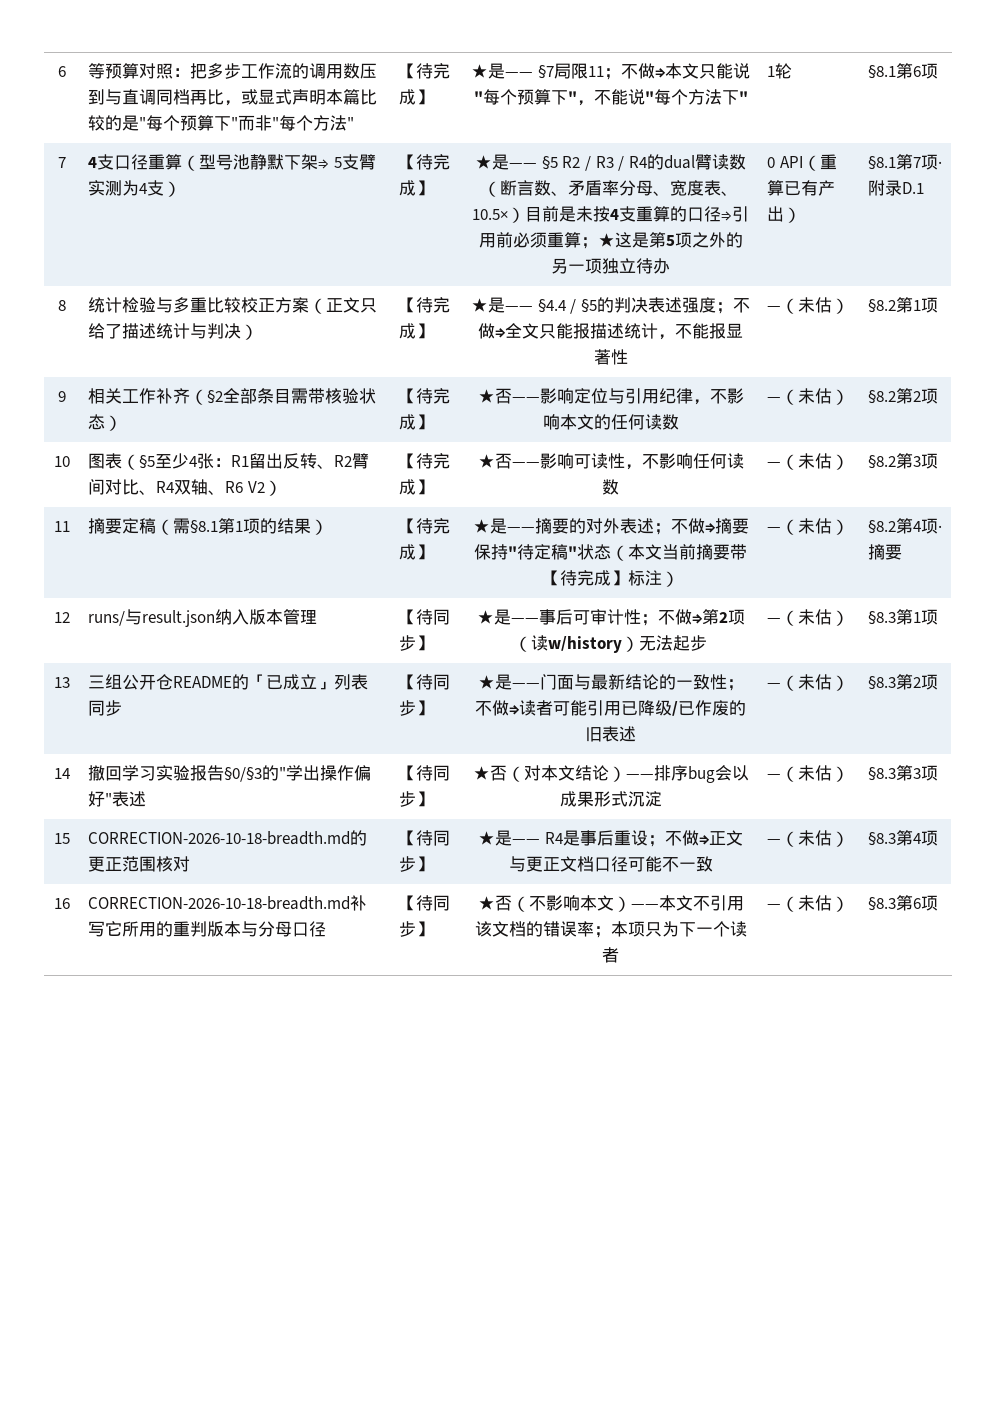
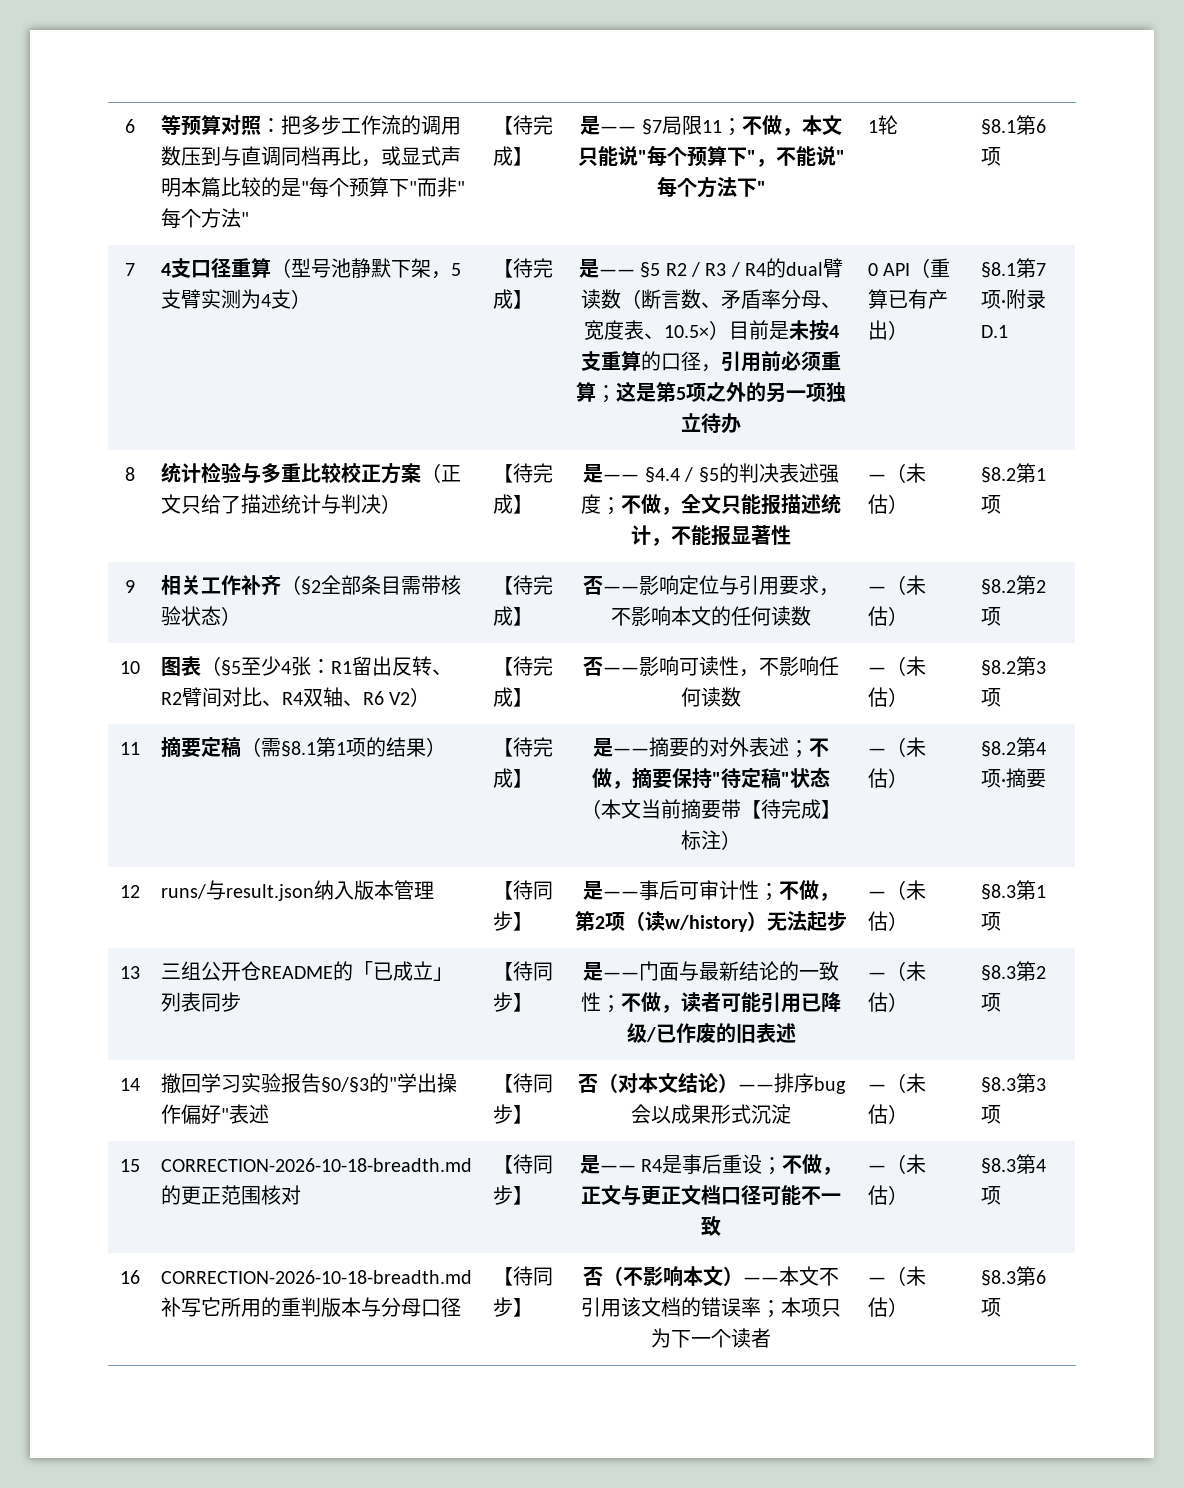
- ★是—— §7局限11；不做⇒本文只能说"每个预算下"，不能说"每个方法下"
+ 是—— §7局限11；不做，本文只能说"每个预算下"，不能说"每个方法下"
- 4支口径重算（型号池静默下架⇒ 5支臂实测为4支）
+ 4支口径重算（型号池静默下架，5支臂实测为4支）
- ★是—— §5 R2 / R3 / R4的dual臂读数（断言数、矛盾率分母、宽度表、10.5×）目前是未按4支重算的口径⇒引用前必须重算；★这是第5项之外的另一项独立待办
+ 是—— §5 R2 / R3 / R4的dual臂读数（断言数、矛盾率分母、宽度表、10.5×）目前是未按4支重算的口径，引用前必须重算；这是第5项之外的另一项独立待办
- ★是—— §4.4 / §5的判决表述强度；不做⇒全文只能报描述统计，不能报显著性
+ 是—— §4.4 / §5的判决表述强度；不做，全文只能报描述统计，不能报显著性
- 9 | 相关工作补齐（§2全部条目需带核验状态） | 【待完成】 | ★否——影响定位与引用纪律，不影响本文的任何读数 | —（未估） | §8.2第2项
+ 9 | 相关工作补齐（§2全部条目需带核验状态） | 【待完成】 | 否——影响定位与引用要求，不影响本文的任何读数 | —（未估） | §8.2第2项
- 10 | 图表（§5至少4张：R1留出反转、R2臂间对比、R4双轴、R6 V2） | 【待完成】 | ★否——影响可读性，不影响任何读数 | —（未估） | §8.2第3项
+ 10 | 图表（§5至少4张：R1留出反转、R2臂间对比、R4双轴、R6 V2） | 【待完成】 | 否——影响可读性，不影响任何读数 | —（未估） | §8.2第3项
- ★是——摘要的对外表述；不做⇒摘要保持"待定稿"状态（本文当前摘要带【待完成】标注）
+ 是——摘要的对外表述；不做，摘要保持"待定稿"状态（本文当前摘要带【待完成】标注）
- 12 | runs/与result.json纳入版本管理 | 【待同步】 | ★是——事后可审计性；不做⇒第2项（读w/history）无法起步 | —（未估） | §8.3第1项
+ 12 | runs/与result.json纳入版本管理 | 【待同步】 | 是——事后可审计性；不做，第2项（读w/history）无法起步 | —（未估） | §8.3第1项
- 13 | 三组公开仓README的「已成立」列表同步 | 【待同步】 | ★是——门面与最新结论的一致性；不做⇒读者可能引用已降级/已作废的旧表述 | —（未估） | §8.3第2项
+ 13 | 三组公开仓README的「已成立」列表同步 | 【待同步】 | 是——门面与最新结论的一致性；不做，读者可能引用已降级/已作废的旧表述 | —（未估） | §8.3第2项
- 14 | 撤回学习实验报告§0/§3的"学出操作偏好"表述 | 【待同步】 | ★否（对本文结论）——排序bug会以成果形式沉淀 | —（未估） | §8.3第3项
+ 14 | 撤回学习实验报告§0/§3的"学出操作偏好"表述 | 【待同步】 | 否（对本文结论）——排序bug会以成果形式沉淀 | —（未估） | §8.3第3项
- 15 | CORRECTION-2026-10-18-breadth.md的更正范围核对 | 【待同步】 | ★是—— R4是事后重设；不做⇒正文与更正文档口径可能不一致 | —（未估） | §8.3第4项
+ 15 | CORRECTION-2026-10-18-breadth.md的更正范围核对 | 【待同步】 | 是—— R4是事后重设；不做，正文与更正文档口径可能不一致 | —（未估） | §8.3第4项
- 16 | CORRECTION-2026-10-18-breadth.md补写它所用的重判版本与分母口径 | 【待同步】 | ★否（不影响本文）——本文不引用该文档的错误率；本项只为下一个读者 | —（未估） | §8.3第6项
+ 16 | CORRECTION-2026-10-18-breadth.md补写它所用的重判版本与分母口径 | 【待同步】 | 否（不影响本文）——本文不引用该文档的错误率；本项只为下一个读者 | —（未估） | §8.3第6项

